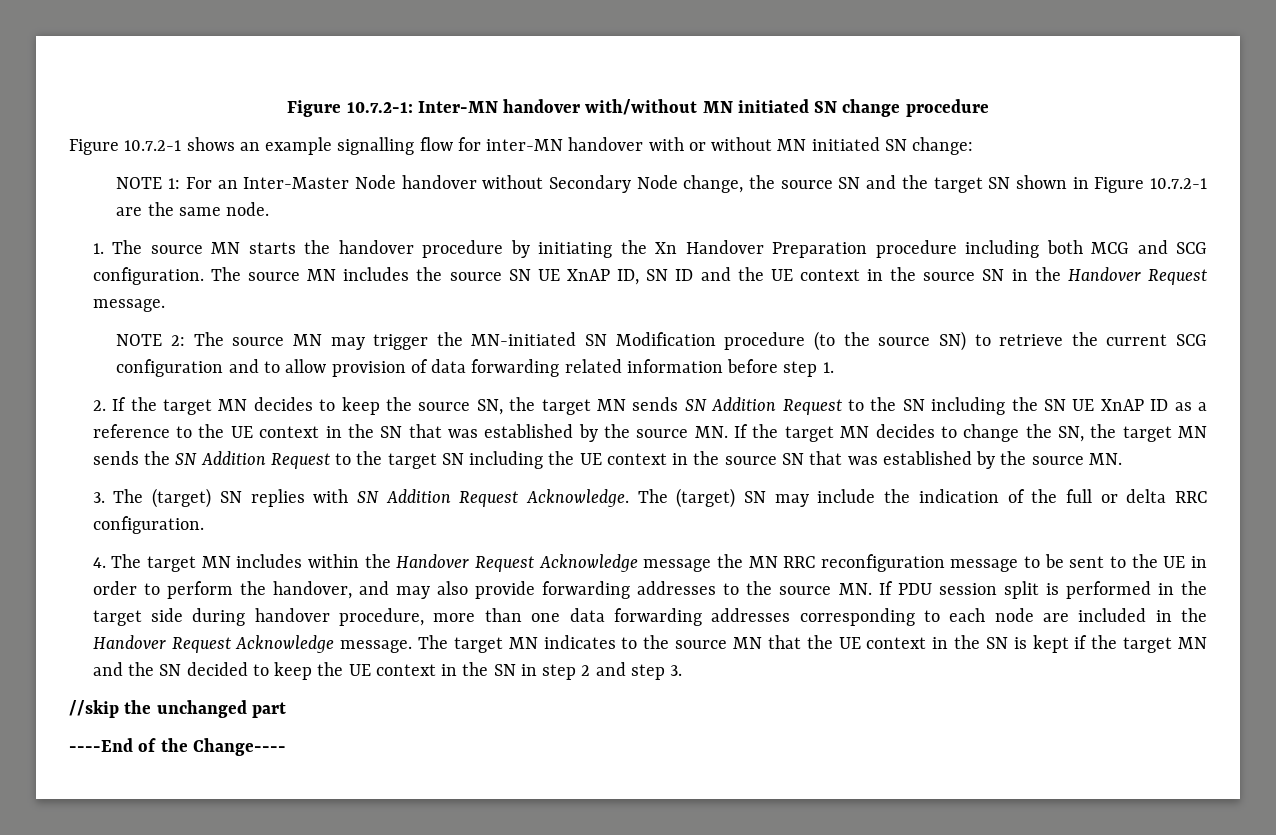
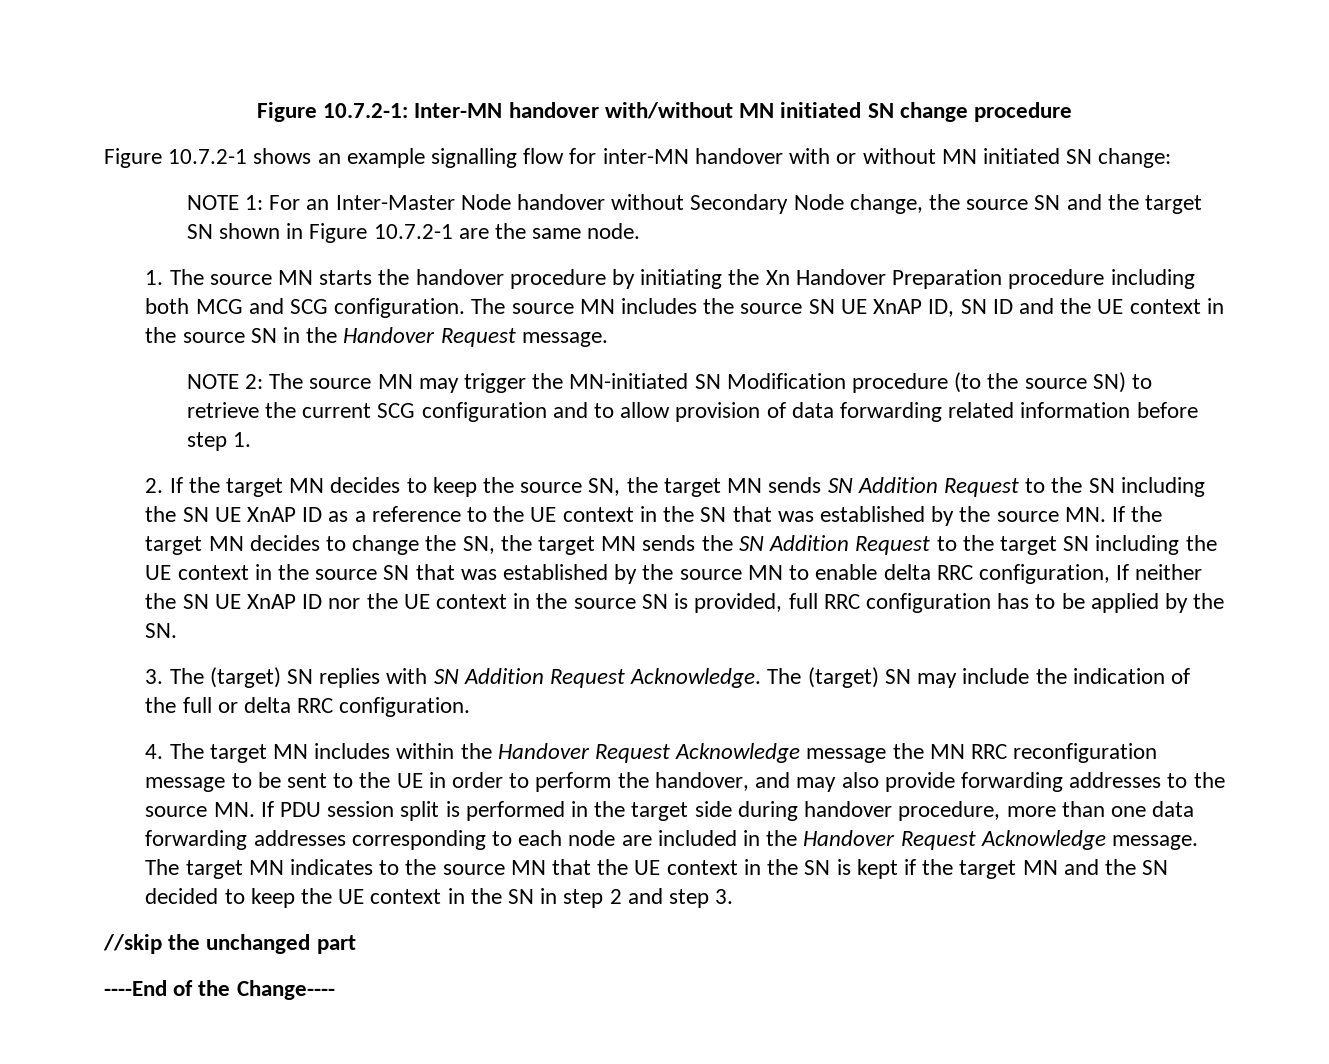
- 2. If the target MN decides to keep the source SN, the target MN sends SN Addition Request to the SN including the SN UE XnAP ID as a reference to the UE context in the SN that was established by the source MN. If the target MN decides to change the SN, the target MN sends the SN Addition Request to the target SN including the UE context in the source SN that was established by the source MN.
+ 2. If the target MN decides to keep the source SN, the target MN sends SN Addition Request to the SN including the SN UE XnAP ID as a reference to the UE context in the SN that was established by the source MN. If the target MN decides to change the SN, the target MN sends the SN Addition Request to the target SN including the UE context in the source SN that was established by the source MN to enable delta RRC configuration, If neither the SN UE XnAP ID nor the UE context in the source SN is provided, full RRC configuration has to be applied by the SN.

